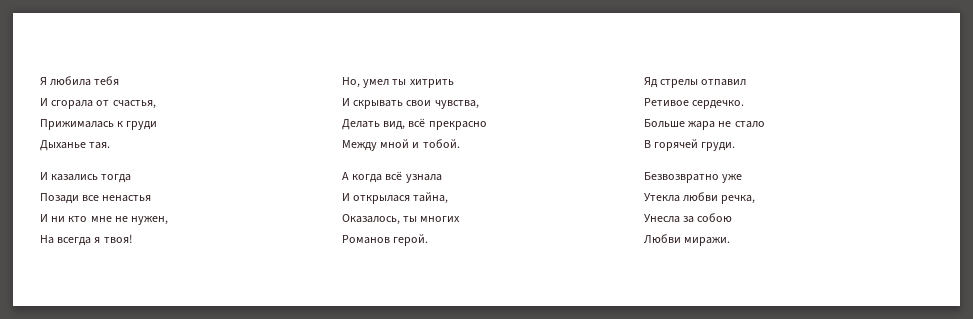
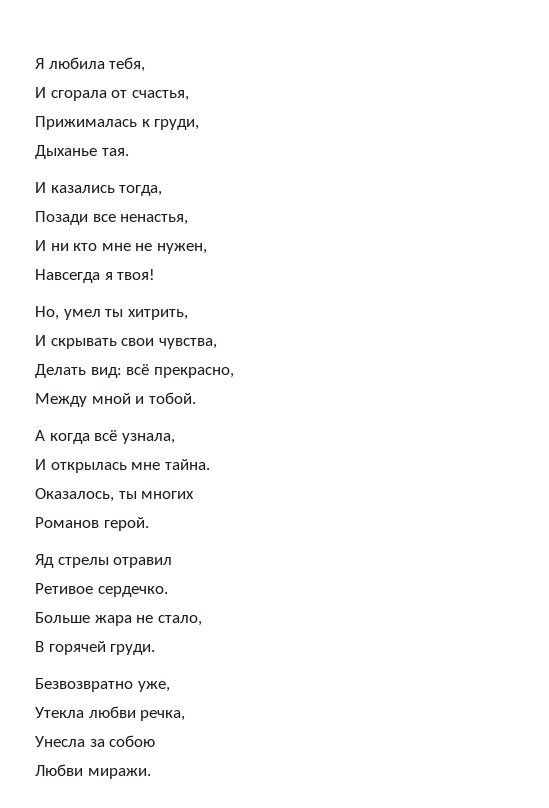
- Я любила тебя
+ Я любила тебя,
- Прижималась к груди
+ Прижималась к груди,
- И казались тогда
+ И казались тогда,
- Позади все ненастья
+ Позади все ненастья,
- На всегда я твоя!
+ Навсегда я твоя!
- Но, умел ты хитрить
+ Но, умел ты хитрить,
- Делать вид, всё прекрасно
+ Делать вид: всё прекрасно,
- А когда всё узнала
- И открылася тайна,
+ А когда всё узнала,
+ И открылась мне тайна.
- Яд стрелы отпавил
+ Яд стрелы отравил
- Больше жара не стало
+ Больше жара не стало,
- Безвозвратно уже
+ Безвозвратно уже,

